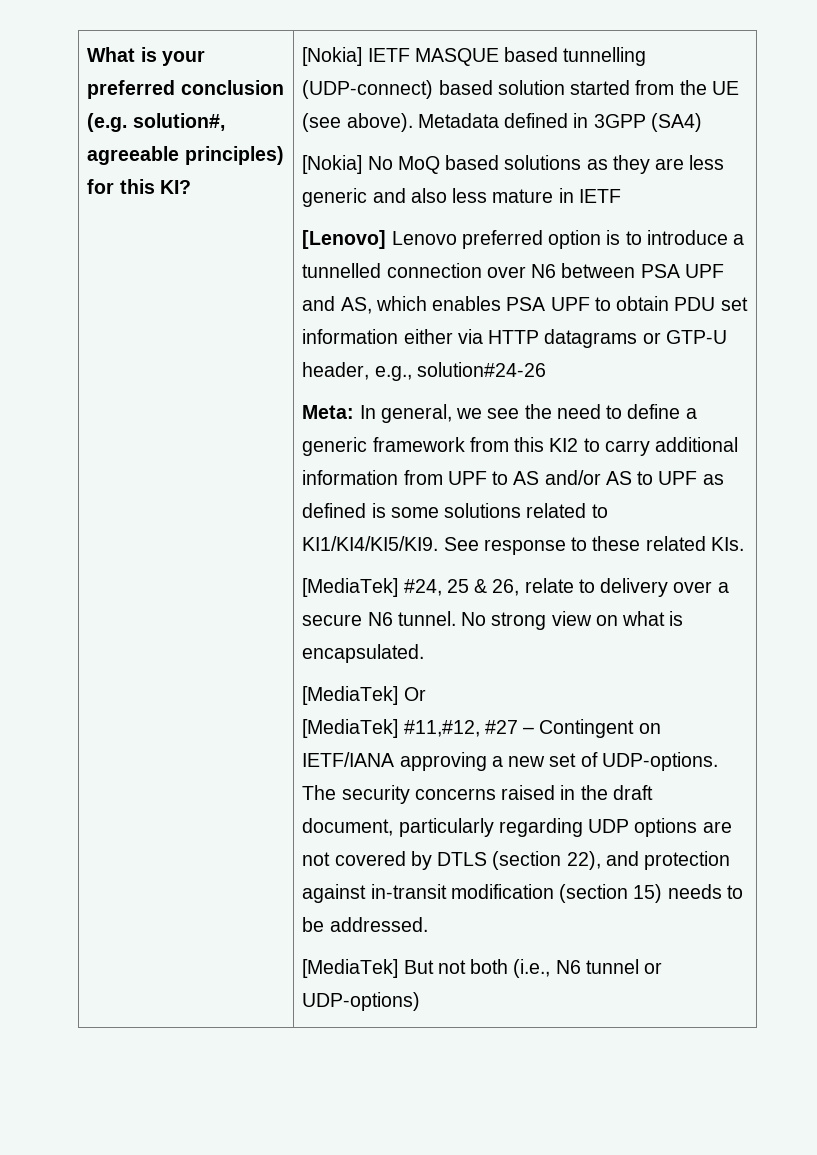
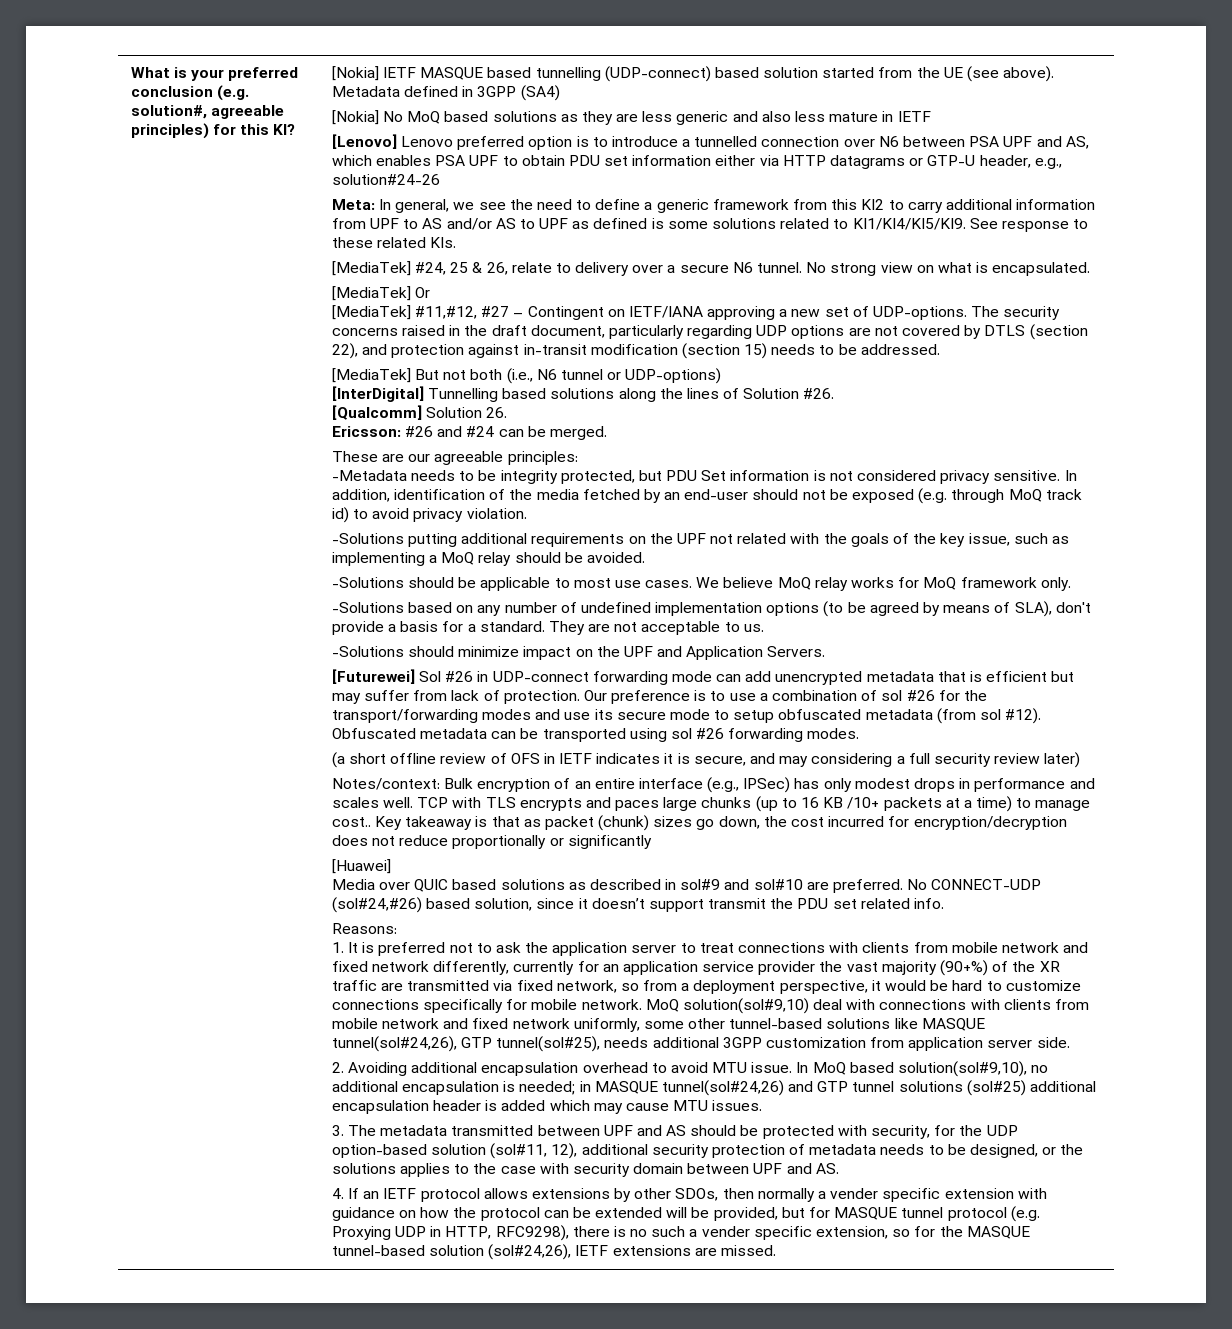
+ [InterDigital] Tunnelling based solutions along the lines of Solution #26.
+ [Qualcomm] Solution 26.
+ Ericsson: #26 and #24 can be merged.
+ These are our agreeable principles:
+ -Metadata needs to be integrity protected, but PDU Set information is not considered privacy sensitive. In addition, identification of the media fetched by an end-user should not be exposed (e.g. through MoQ track id) to avoid privacy violation.
+ -Solutions putting additional requirements on the UPF not related with the goals of the key issue, such as implementing a MoQ relay should be avoided.
+ -Solutions should be applicable to most use cases. We believe MoQ relay works for MoQ framework only.
+ -Solutions based on any number of undefined implementation options (to be agreed by means of SLA), don't provide a basis for a standard. They are not acceptable to us.
+ -Solutions should minimize impact on the UPF and Application Servers.
+ [Futurewei] Sol #26 in UDP-connect forwarding mode can add unencrypted metadata that is efficient but may suffer from lack of protection. Our preference is to use a combination of sol #26 for the transport/forwarding modes and use its secure mode to setup obfuscated metadata (from sol #12). Obfuscated metadata can be transported using sol #26 forwarding modes.
+ (a short offline review of OFS in IETF indicates it is secure, and may considering a full security review later)
+ Notes/context: Bulk encryption of an entire interface (e.g., IPSec) has only modest drops in performance and scales well. TCP with TLS encrypts and paces large chunks (up to 16 KB /10+ packets at a time) to manage cost.. Key takeaway is that as packet (chunk) sizes go down, the cost incurred for encryption/decryption does not reduce proportionally or significantly
+ [Huawei]
+ Media over QUIC based solutions as described in sol#9 and sol#10 are preferred. No CONNECT-UDP (sol#24,#26) based solution, since it doesn’t support transmit the PDU set related info.
+ Reasons:
+ 1. It is preferred not to ask the application server to treat connections with clients from mobile network and fixed network differently, currently for an application service provider the vast majority (90+%) of the XR traffic are transmitted via fixed network, so from a deployment perspective, it would be hard to customize connections specifically for mobile network. MoQ solution(sol#9,10) deal with connections with clients from mobile network and fixed network uniformly, some other tunnel-based solutions like MASQUE tunnel(sol#24,26), GTP tunnel(sol#25), needs additional 3GPP customization from application server side.
+ 2. Avoiding additional encapsulation overhead to avoid MTU issue. In MoQ based solution(sol#9,10), no additional encapsulation is needed; in MASQUE tunnel(sol#24,26) and GTP tunnel solutions (sol#25) additional encapsulation header is added which may cause MTU issues.
+ 3. The metadata transmitted between UPF and AS should be protected with security, for the UDP option-based solution (sol#11, 12), additional security protection of metadata needs to be designed, or the solutions applies to the case with security domain between UPF and AS.
+ 4. If an IETF protocol allows extensions by other SDOs, then normally a vender specific extension with guidance on how the protocol can be extended will be provided, but for MASQUE tunnel protocol (e.g. Proxying UDP in HTTP, RFC9298), there is no such a vender specific extension, so for the MASQUE tunnel-based solution (sol#24,26), IETF extensions are missed.

